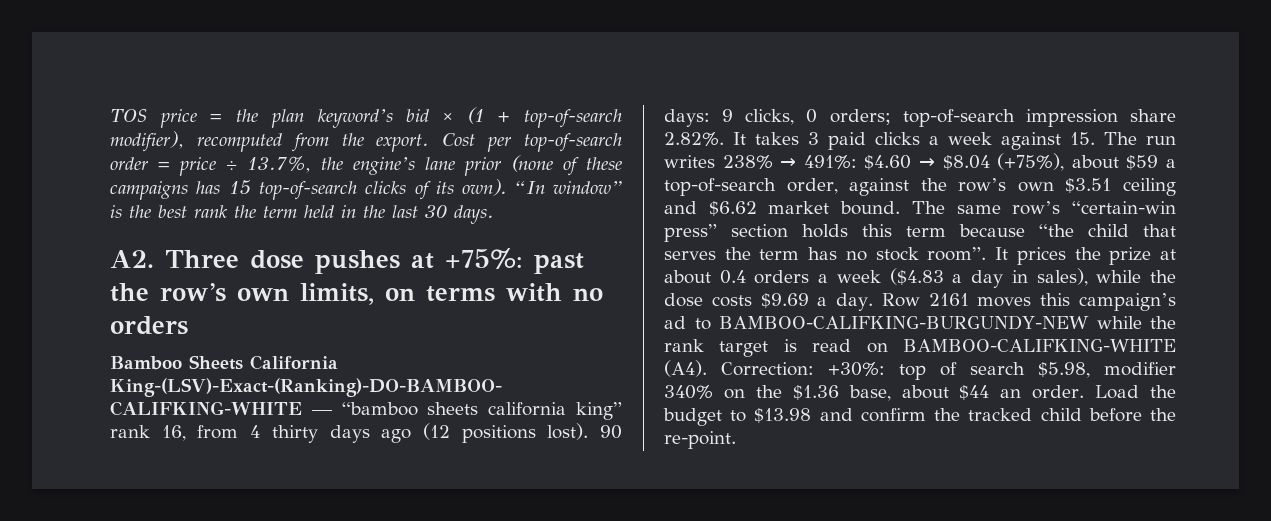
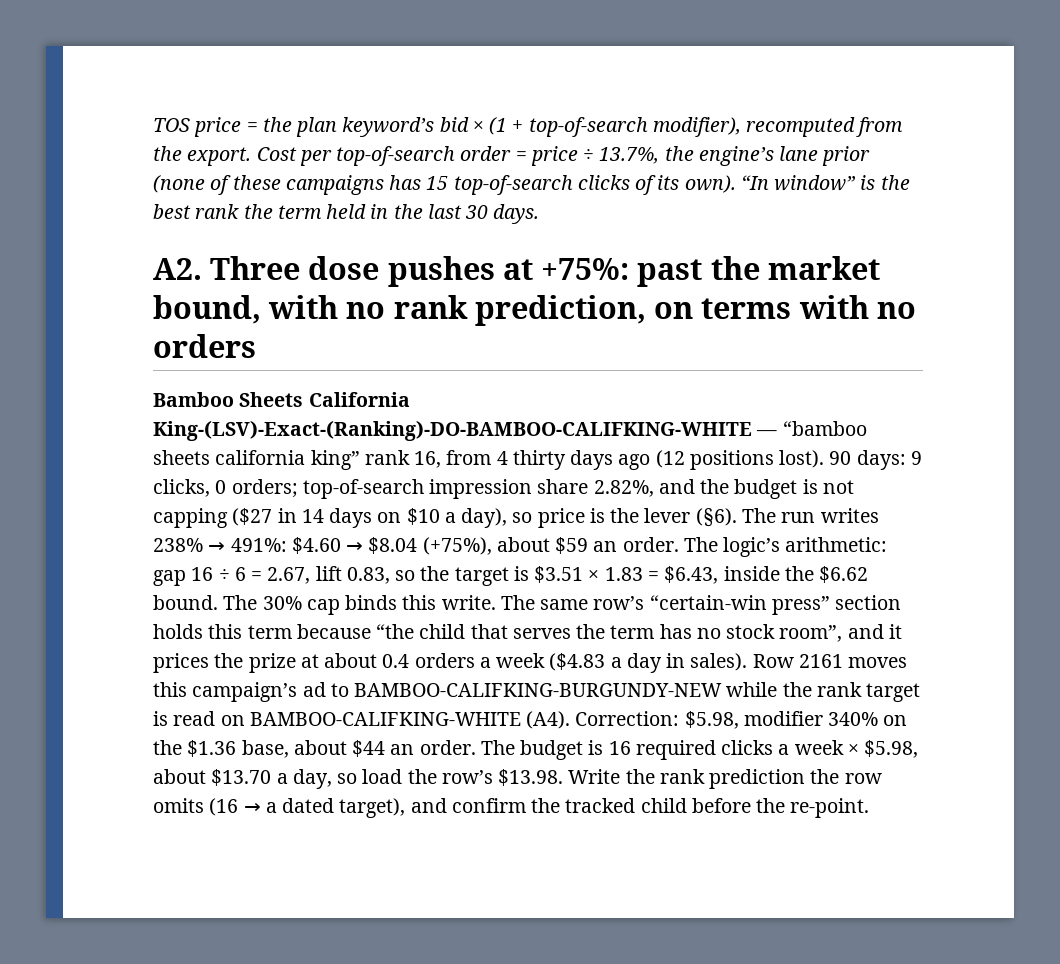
- A2. Three dose pushes at +75%: past the row’s own limits, on terms with no orders
+ A2. Three dose pushes at +75%: past the market bound, with no rank prediction, on terms with no orders
- 90 days: 9 clicks, 0 orders; top-of-search impression share 2.82%. It takes 3 paid clicks a week against 15. The run writes 238% → 491%: $4.60 → $8.04 (+75%), about $59 a top-of-search order, against the row’s own $3.51 ceiling and $6.62 market bound.
+ 90 days: 9 clicks, 0 orders; top-of-search impression share 2.82%, and the budget is not capping ($27 in 14 days on $10 a day), so price is the lever (§6). The run writes 238% → 491%: $4.60 → $8.04 (+75%), about $59 an order. The logic’s arithmetic: gap 16 ÷ 6 = 2.67, lift 0.83, so the target is $3.51 × 1.83 = $6.43, inside the $6.62 bound. The 30% cap binds this write.
- The same row’s “certain-win press” section holds this term because “the child that serves the term has no stock room”. It prices the prize at about 0.4 orders a week ($4.83 a day in sales), while the dose costs $9.69 a day.
+ The same row’s “certain-win press” section holds this term because “the child that serves the term has no stock room”, and it prices the prize at about 0.4 orders a week ($4.83 a day in sales).
- Row 2161 moves this campaign’s ad to BAMBOO-CALIFKING-BURGUNDY-NEW while the rank target is read on BAMBOO-CALIFKING-WHITE (A4). Correction: +30%: top of search $5.98, modifier 340% on the $1.36 base, about $44 an order.
+ Row 2161 moves this campaign’s ad to BAMBOO-CALIFKING-BURGUNDY-NEW while the rank target is read on BAMBOO-CALIFKING-WHITE (A4). Correction: $5.98, modifier 340% on the $1.36 base, about $44 an order.
- Load the budget to $13.98 and confirm the tracked child before the re-point.
+ The budget is 16 required clicks a week × $5.98, about $13.70 a day, so load the row’s $13.98. Write the rank prediction the row omits (16 → a dated target), and confirm the tracked child before the re-point.

